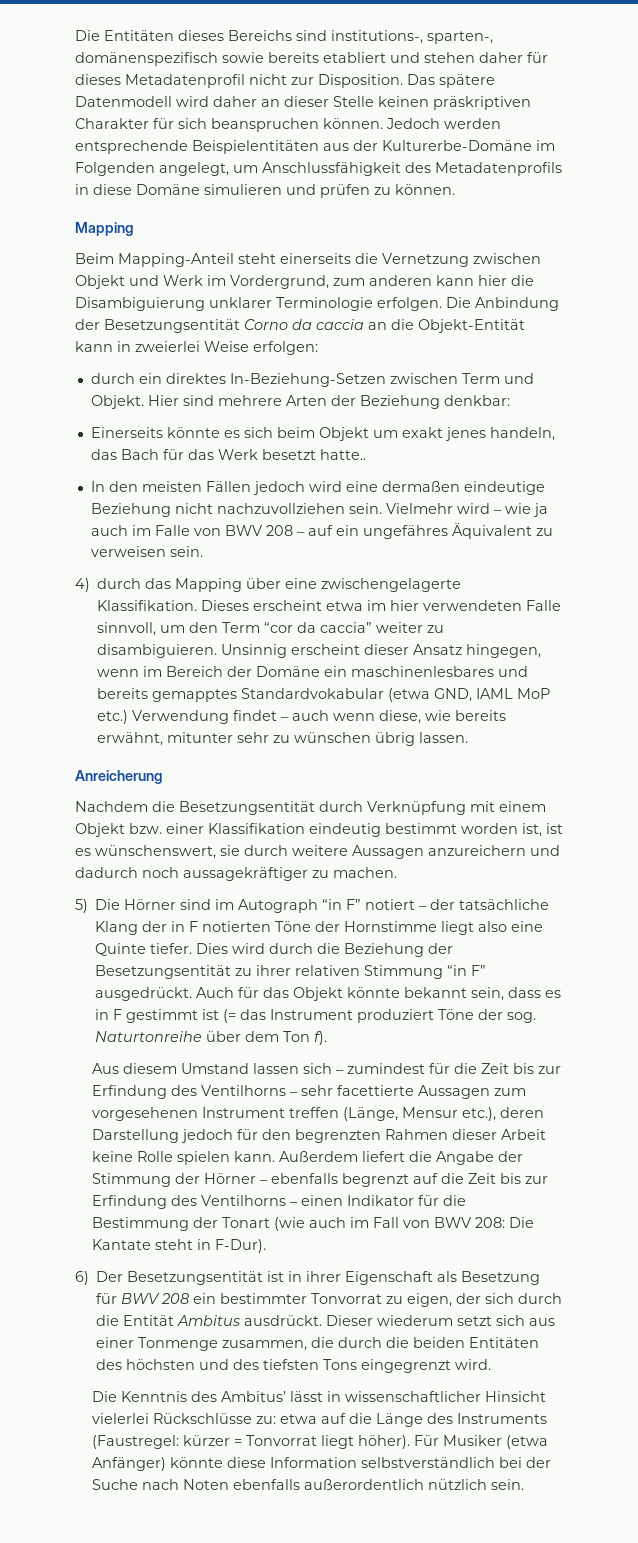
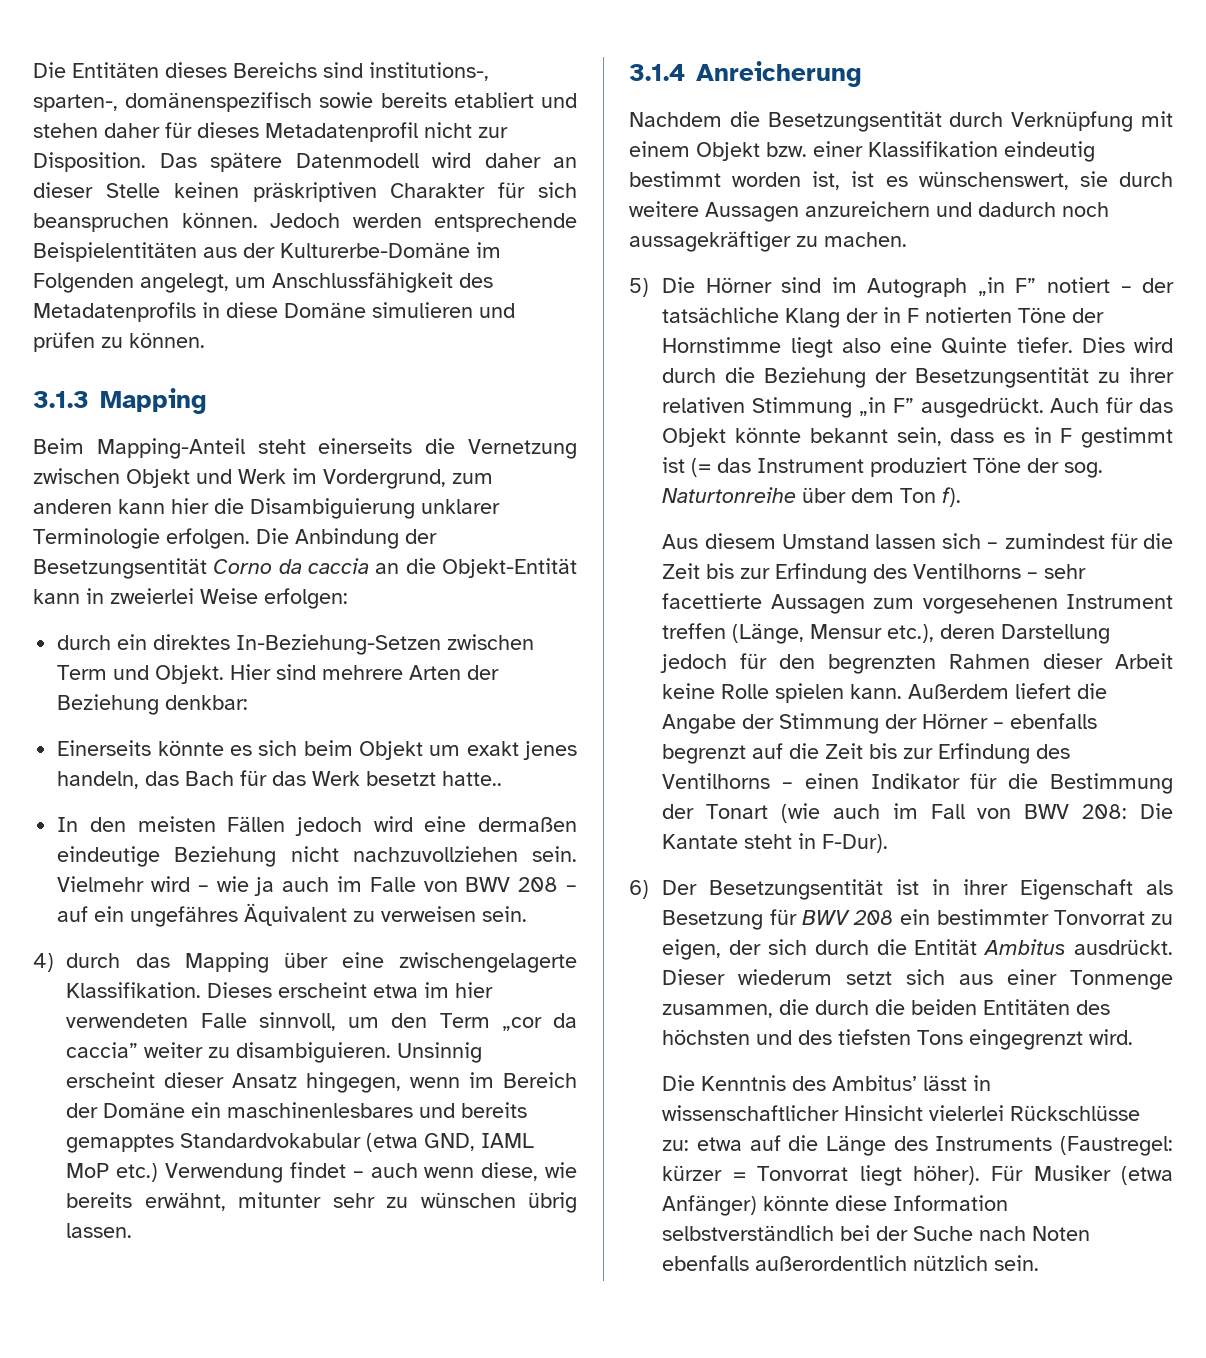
  Jedoch werden entsprechende Beispielentitäten aus der Kulturerbe-Domäne im Folgenden angelegt, um Anschlussfähigkeit des Metadatenprofils in diese Domäne simulieren und prüfen zu können.
- Mapping
+ 3.1.3 Mapping
- Dieses erscheint etwa im hier verwendeten Falle sinnvoll, um den Term “cor da caccia” weiter zu disambiguieren.
+ Dieses erscheint etwa im hier verwendeten Falle sinnvoll, um den Term „cor da caccia” weiter zu disambiguieren.
- Anreicherung
+ 3.1.4 Anreicherung
- 5) Die Hörner sind im Autograph “in F” notiert – der tatsächliche Klang der in F notierten Töne der Hornstimme liegt also eine Quinte tiefer.
+ 5) Die Hörner sind im Autograph „in F” notiert – der tatsächliche Klang der in F notierten Töne der Hornstimme liegt also eine Quinte tiefer.
- Dies wird durch die Beziehung der Besetzungsentität zu ihrer relativen Stimmung “in F” ausgedrückt.
+ Dies wird durch die Beziehung der Besetzungsentität zu ihrer relativen Stimmung „in F” ausgedrückt.

